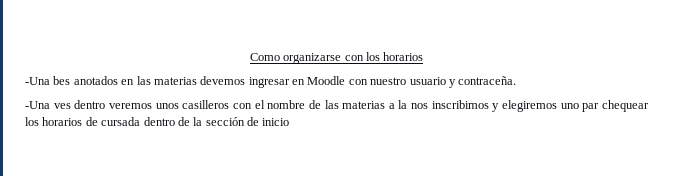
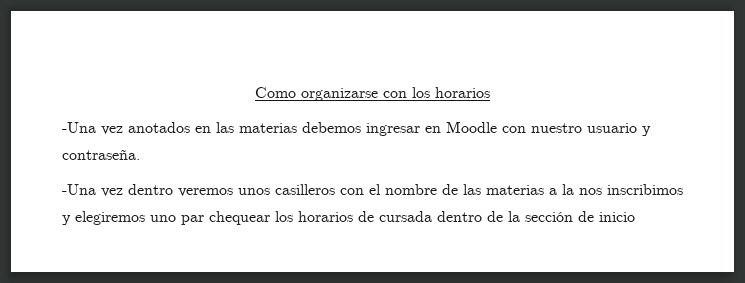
- -Una bes anotados en las materias devemos ingresar en Moodle con nuestro usuario y contraceña.
- -Una ves dentro veremos unos casilleros con el nombre de las materias a la nos inscribimos y elegiremos uno par chequear los horarios de cursada dentro de la sección de inicio
+ -Una vez anotados en las materias debemos ingresar en Moodle con nuestro usuario y contraseña.
+ -Una vez dentro veremos unos casilleros con el nombre de las materias a la nos inscribimos y elegiremos uno par chequear los horarios de cursada dentro de la sección de inicio

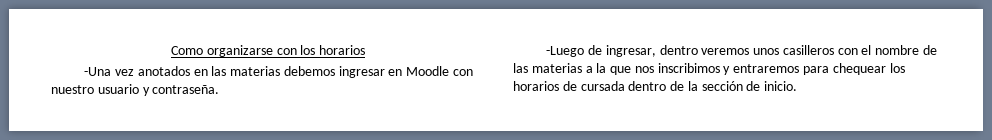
- -Una vez dentro veremos unos casilleros con el nombre de las materias a la nos inscribimos y elegiremos uno par chequear los horarios de cursada dentro de la sección de inicio
+ -Luego de ingresar, dentro veremos unos casilleros con el nombre de las materias a la que nos inscribimos y entraremos para chequear los horarios de cursada dentro de la sección de inicio.

